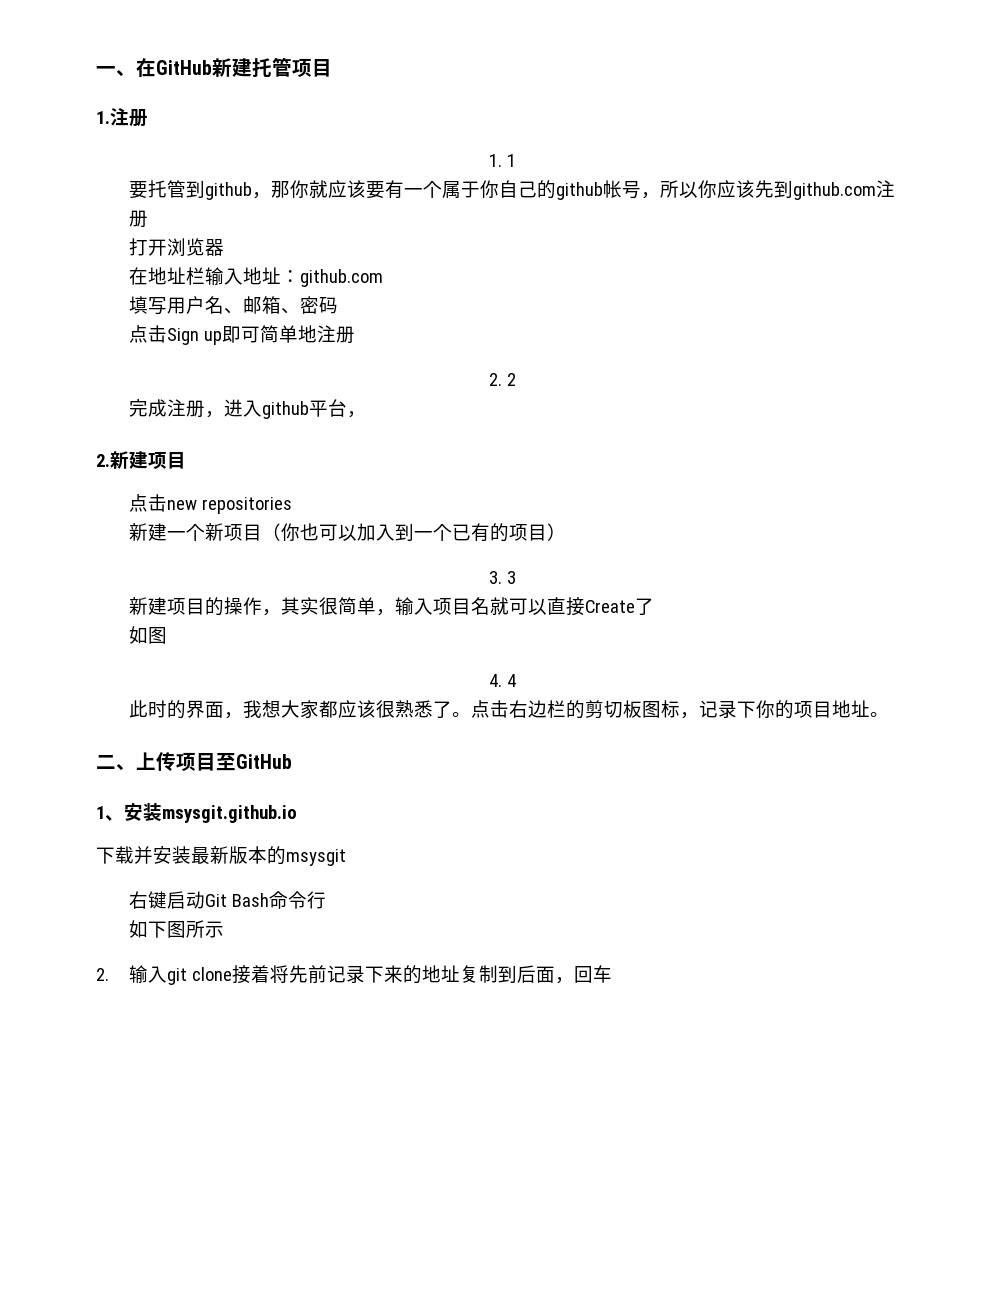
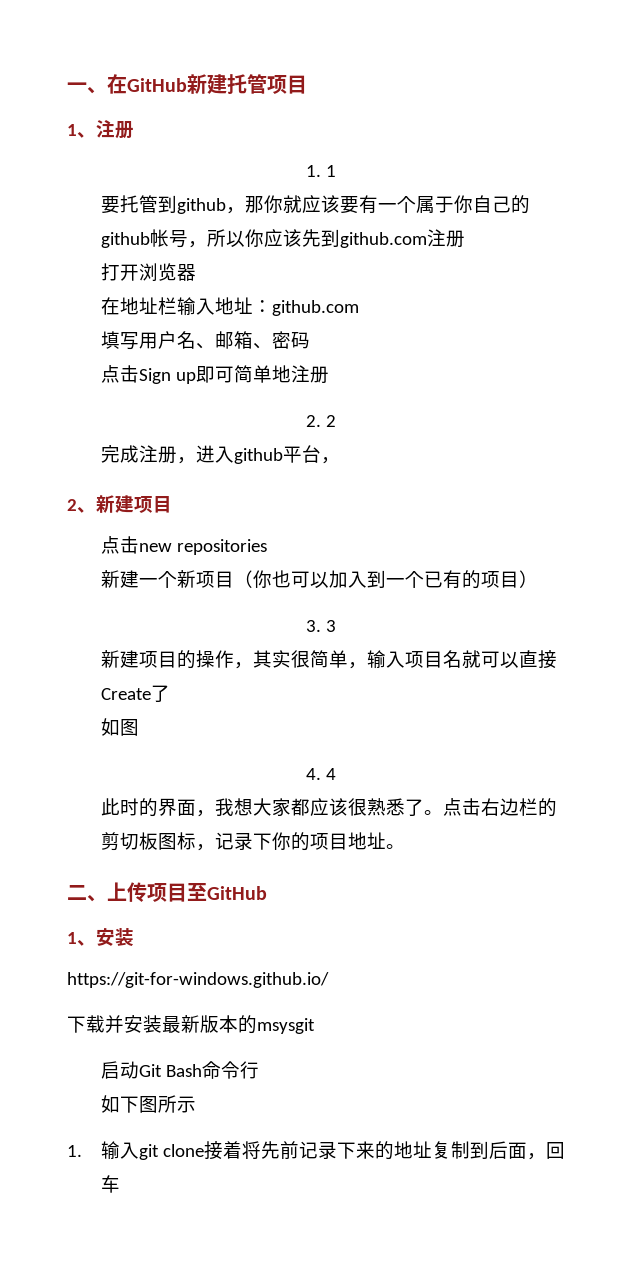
- 1.注册
+ 1、注册
- 2.新建项目
+ 2、新建项目
- 1、安装msysgit.github.io
+ 1、安装
+ https://git-for-windows.github.io/
- 右键启动Git Bash命令行
+ 启动Git Bash命令行
- 2.输入git clone接着将先前记录下来的地址复制到后面，回车
+ 1.输入git clone接着将先前记录下来的地址复制到后面，回车

